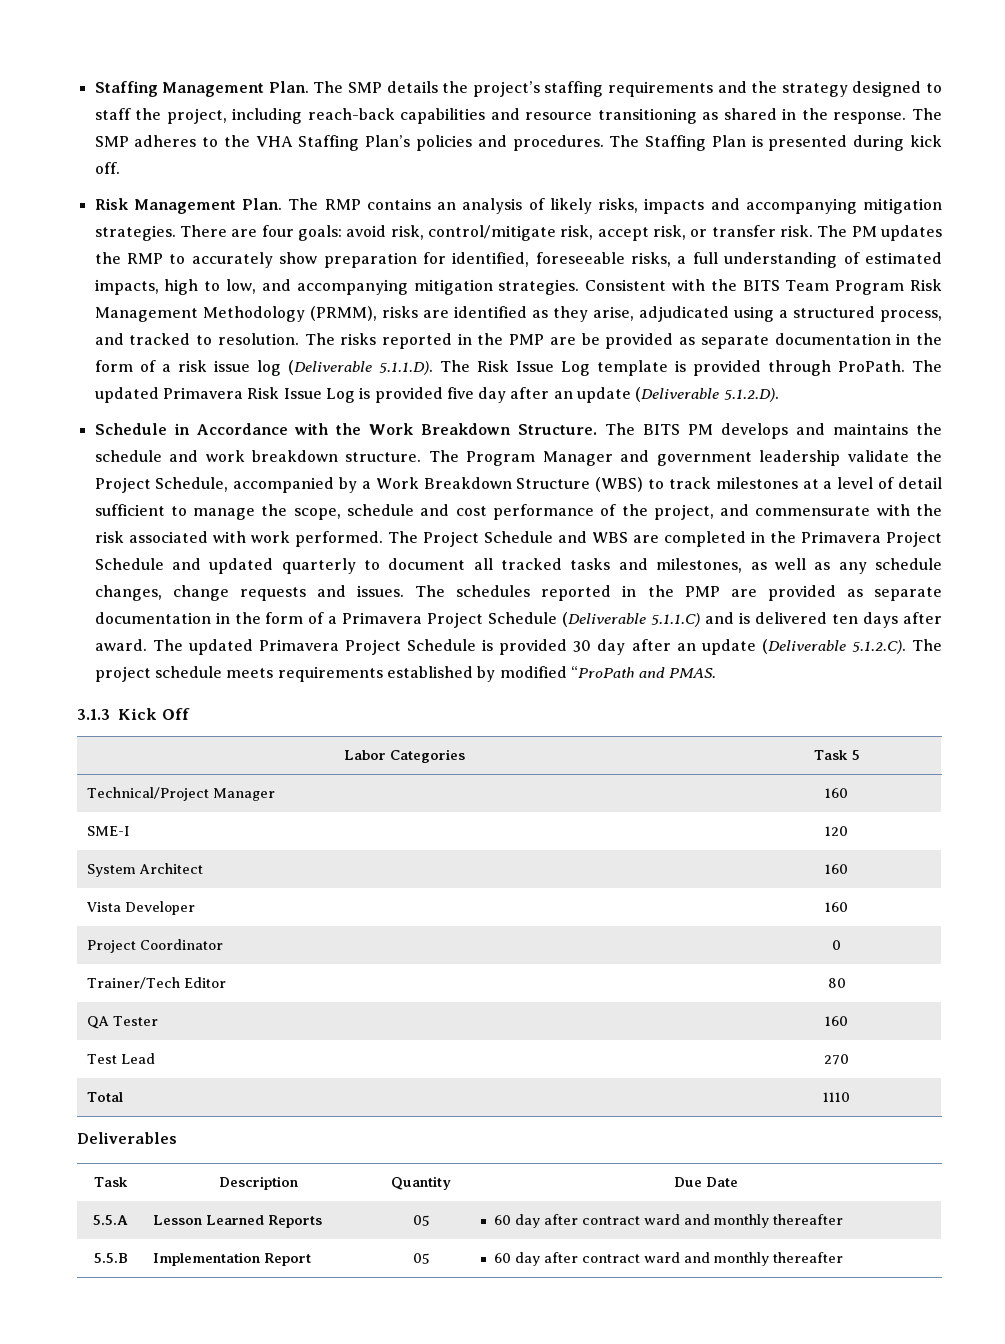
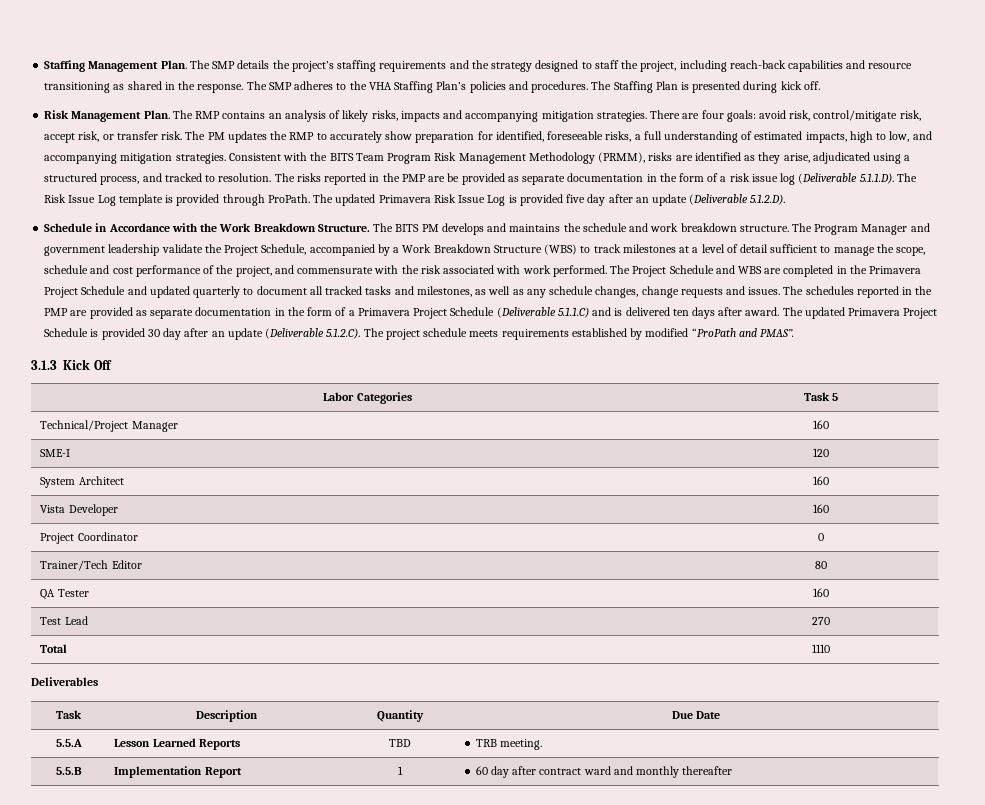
- The updated Primavera Project Schedule is provided 30 day after an update (Deliverable 5.1.2.C). The project schedule meets requirements established by modified “ProPath and PMAS.
+ The updated Primavera Project Schedule is provided 30 day after an update (Deliverable 5.1.2.C). The project schedule meets requirements established by modified “ProPath and PMAS”.
- 5.5.A | Lesson Learned Reports | 05 | 60 day after contract ward and monthly thereafter
- 5.5.B | Implementation Report | 05 | 60 day after contract ward and monthly thereafter
+ 5.5.A | Lesson Learned Reports | TBD | TRB meeting.
+ 5.5.B | Implementation Report | 1 | 60 day after contract ward and monthly thereafter

